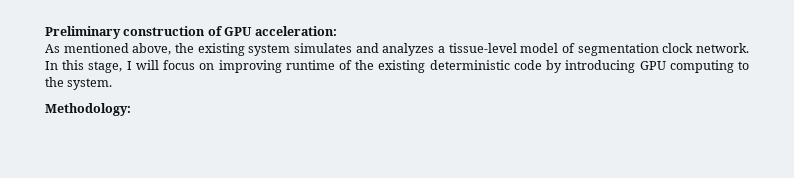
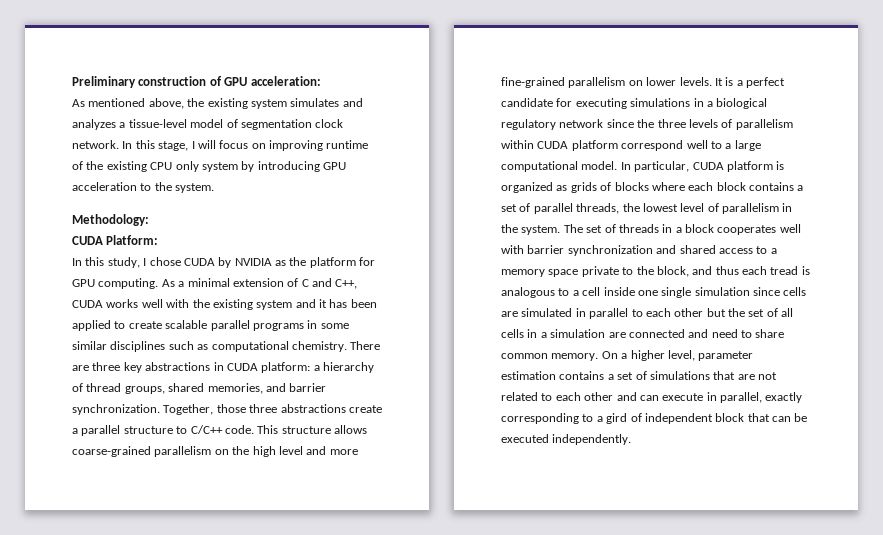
- In this stage, I will focus on improving runtime of the existing deterministic code by introducing GPU computing to the system.
+ In this stage, I will focus on improving runtime of the existing CPU only system by introducing GPU acceleration to the system.
+ CUDA Platform:
+ In this study, I chose CUDA by NVIDIA as the platform for GPU computing. As a minimal extension of C and C++, CUDA works well with the existing system and it has been applied to create scalable parallel programs in some similar disciplines such as computational chemistry. There are three key abstractions in CUDA platform: a hierarchy of thread groups, shared memories, and barrier synchronization. Together, those three abstractions create a parallel structure to C/C++ code. This structure allows coarse-grained parallelism on the high level and more fine-grained parallelism on lower levels. It is a perfect candidate for executing simulations in a biological regulatory network since the three levels of parallelism within CUDA platform correspond well to a large computational model. In particular, CUDA platform is organized as grids of blocks where each block contains a set of parallel threads, the lowest level of parallelism in the system. The set of threads in a block cooperates well with barrier synchronization and shared access to a memory space private to the block, and thus each tread is analogous to a cell inside one single simulation since cells are simulated in parallel to each other but the set of all cells in a simulation are connected and need to share common memory. On a higher level, parameter estimation contains a set of simulations that are not related to each other and can execute in parallel, exactly corresponding to a gird of independent block that can be executed independently.

